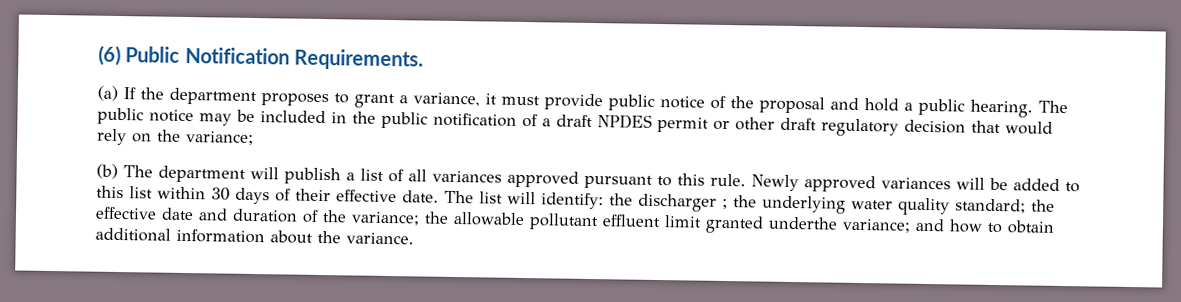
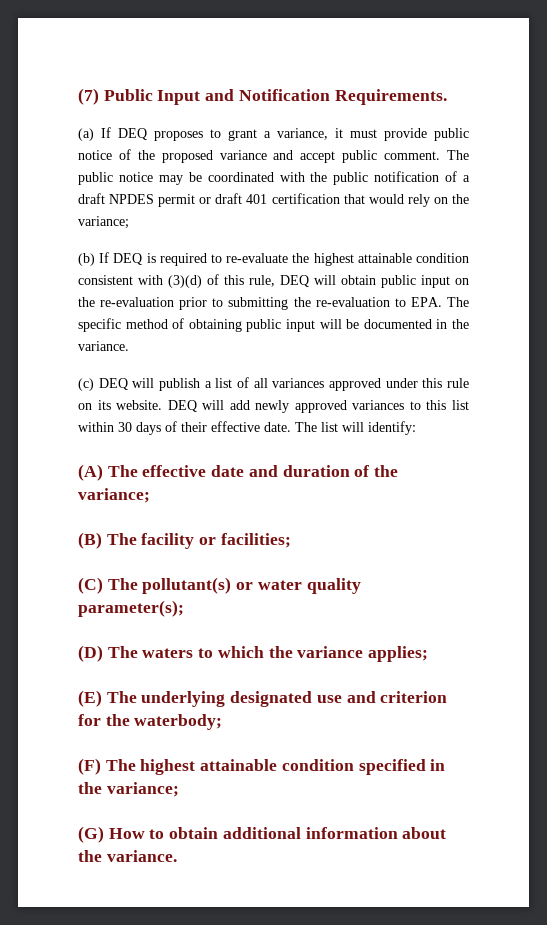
- (6) Public Notification Requirements.
+ (7) Public Input and Notification Requirements.
- (a) If the department proposes to grant a variance, it must provide public notice of the proposal and hold a public hearing.
+ (a) If DEQ proposes to grant a variance, it must provide public notice of the proposed variance and accept public comment.
- The public notice may be included in the public notification of a draft NPDES permit or other draft regulatory decision that would rely on the variance;
+ The public notice may be coordinated with the public notification of a draft NPDES permit or draft 401 certification that would rely on the variance;
- (b) The department will publish a list of all variances approved pursuant to this rule. Newly approved variances will be added to this list within 30 days of their effective date.
+ (b) If DEQ is required to re-evaluate the highest attainable condition consistent with (3)(d) of this rule, DEQ will obtain public input on the re-evaluation prior to submitting the re-evaluation to EPA. The specific method of obtaining public input will be documented in the variance.
+ (c) DEQ will publish a list of all variances approved under this rule on its website. DEQ will add newly approved variances to this list within 30 days of their effective date.
- The list will identify: the discharger ; the underlying water quality standard; the effective date and duration of the variance; the allowable pollutant effluent limit granted underthe variance; and how to obtain additional information about the variance.
+ The list will identify:
+ (A) The effective date and duration of the variance;
+ (B) The facility or facilities;
+ (C) The pollutant(s) or water quality parameter(s);
+ (D) The waters to which the variance applies;
+ (E) The underlying designated use and criterion for the waterbody;
+ (F) The highest attainable condition specified in the variance;
+ (G) How to obtain additional information about the variance.

